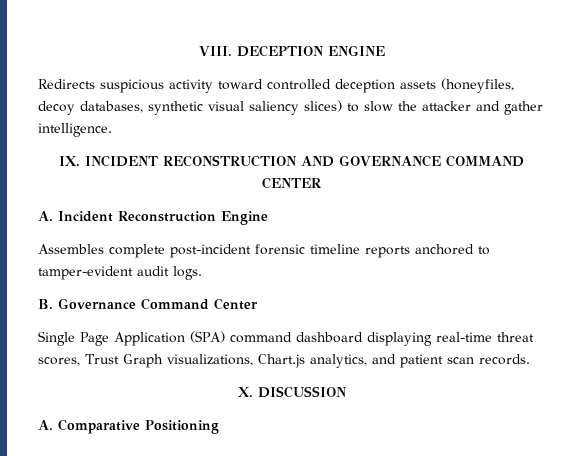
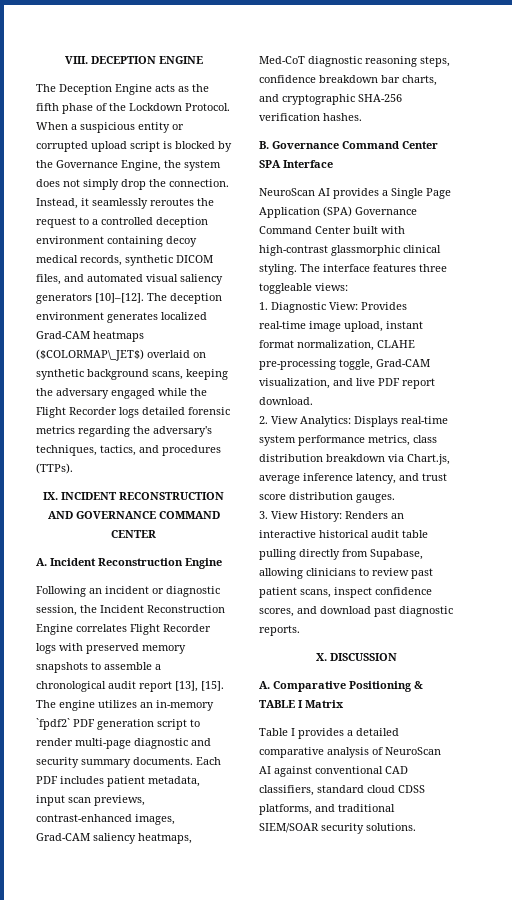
- Redirects suspicious activity toward controlled deception assets (honeyfiles, decoy databases, synthetic visual saliency slices) to slow the attacker and gather intelligence.
+ The Deception Engine acts as the fifth phase of the Lockdown Protocol. When a suspicious entity or corrupted upload script is blocked by the Governance Engine, the system does not simply drop the connection. Instead, it seamlessly reroutes the request to a controlled deception environment containing decoy medical records, synthetic DICOM files, and automated visual saliency generators [10]–[12]. The deception environment generates localized Grad-CAM heatmaps ($COLORMAP\_JET$) overlaid on synthetic background scans, keeping the adversary engaged while the Flight Recorder logs detailed forensic metrics regarding the adversary's techniques, tactics, and procedures (TTPs).
- Assembles complete post-incident forensic timeline reports anchored to tamper-evident audit logs.
- B. Governance Command Center
- Single Page Application (SPA) command dashboard displaying real-time threat scores, Trust Graph visualizations, Chart.js analytics, and patient scan records.
+ Following an incident or diagnostic session, the Incident Reconstruction Engine correlates Flight Recorder logs with preserved memory snapshots to assemble a chronological audit report [13], [15]. The engine utilizes an in-memory `fpdf2` PDF generation script to render multi-page diagnostic and security summary documents. Each PDF includes patient metadata, input scan previews, contrast-enhanced images, Grad-CAM saliency heatmaps, Med-CoT diagnostic reasoning steps, confidence breakdown bar charts, and cryptographic SHA-256 verification hashes.
+ B. Governance Command Center SPA Interface
+ NeuroScan AI provides a Single Page Application (SPA) Governance Command Center built with high-contrast glassmorphic clinical styling. The interface features three toggleable views:
+ 1. Diagnostic View: Provides real-time image upload, instant format normalization, CLAHE pre-processing toggle, Grad-CAM visualization, and live PDF report download.
+ 2. View Analytics: Displays real-time system performance metrics, class distribution breakdown via Chart.js, average inference latency, and trust score distribution gauges.
+ 3. View History: Renders an interactive historical audit table pulling directly from Supabase, allowing clinicians to review past patient scans, inspect confidence scores, and download past diagnostic reports.
- A. Comparative Positioning
+ A. Comparative Positioning & TABLE I Matrix
+ Table I provides a detailed comparative analysis of NeuroScan AI against conventional CAD classifiers, standard cloud CDSS platforms, and traditional SIEM/SOAR security solutions.

